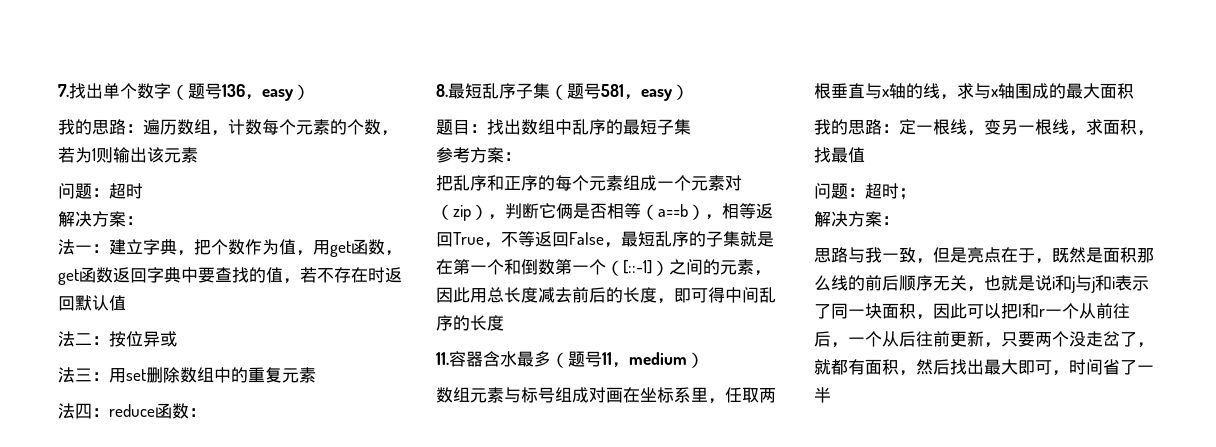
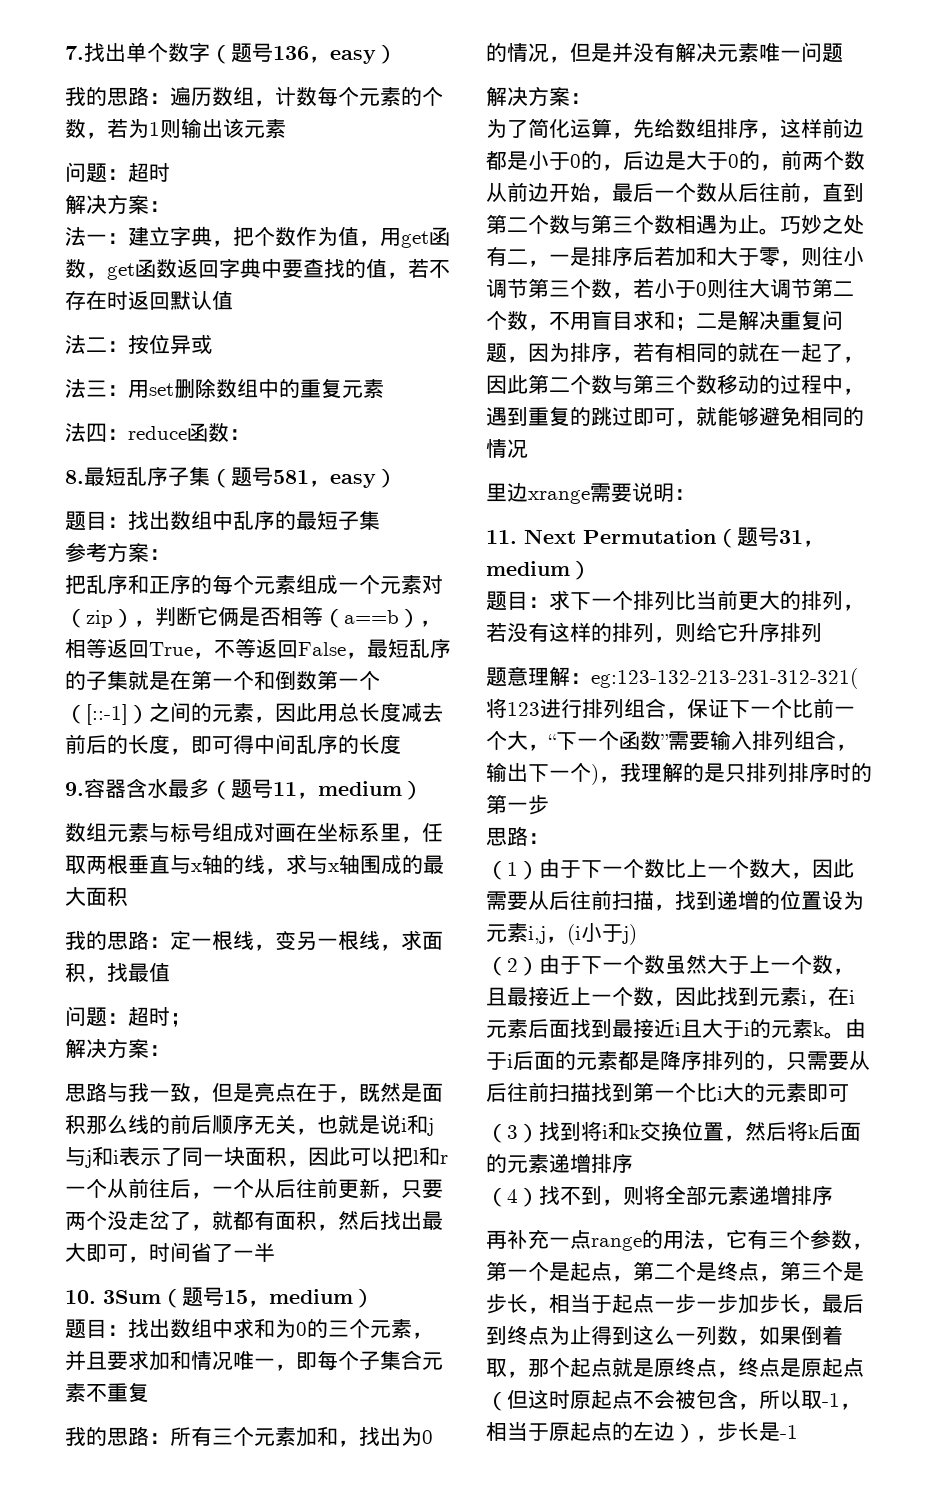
- 11.容器含水最多（题号11，medium）
+ 9.容器含水最多（题号11，medium）
+ 10. 3Sum（题号15，medium）
+ 题目：找出数组中求和为0的三个元素，并且要求加和情况唯一，即每个子集合元素不重复
+ 我的思路：所有三个元素加和，找出为0的情况，但是并没有解决元素唯一问题
+ 解决方案：
+ 为了简化运算，先给数组排序，这样前边都是小于0的，后边是大于0的，前两个数从前边开始，最后一个数从后往前，直到第二个数与第三个数相遇为止。巧妙之处有二，一是排序后若加和大于零，则往小调节第三个数，若小于0则往大调节第二个数，不用盲目求和；二是解决重复问题，因为排序，若有相同的就在一起了，因此第二个数与第三个数移动的过程中，遇到重复的跳过即可，就能够避免相同的情况
+ 里边xrange需要说明：
+ 11. Next Permutation（题号31，medium）
+ 题目：求下一个排列比当前更大的排列，若没有这样的排列，则给它升序排列
+ 题意理解：eg:123-132-213-231-312-321(将123进行排列组合，保证下一个比前一个大，“下一个函数”需要输入排列组合，输出下一个)，我理解的是只排列排序时的第一步
+ 思路：
+ （1）由于下一个数比上一个数大，因此需要从后往前扫描，找到递增的位置设为元素i,j，(i小于j)
+ （2）由于下一个数虽然大于上一个数，且最接近上一个数，因此找到元素i，在i元素后面找到最接近i且大于i的元素k。由于i后面的元素都是降序排列的，只需要从后往前扫描找到第一个比i大的元素即可
+ （3）找到将i和k交换位置，然后将k后面的元素递增排序
+ （4）找不到，则将全部元素递增排序
+ 再补充一点range的用法，它有三个参数，第一个是起点，第二个是终点，第三个是步长，相当于起点一步一步加步长，最后到终点为止得到这么一列数，如果倒着取，那个起点就是原终点，终点是原起点（但这时原起点不会被包含，所以取-1，相当于原起点的左边），步长是-1

